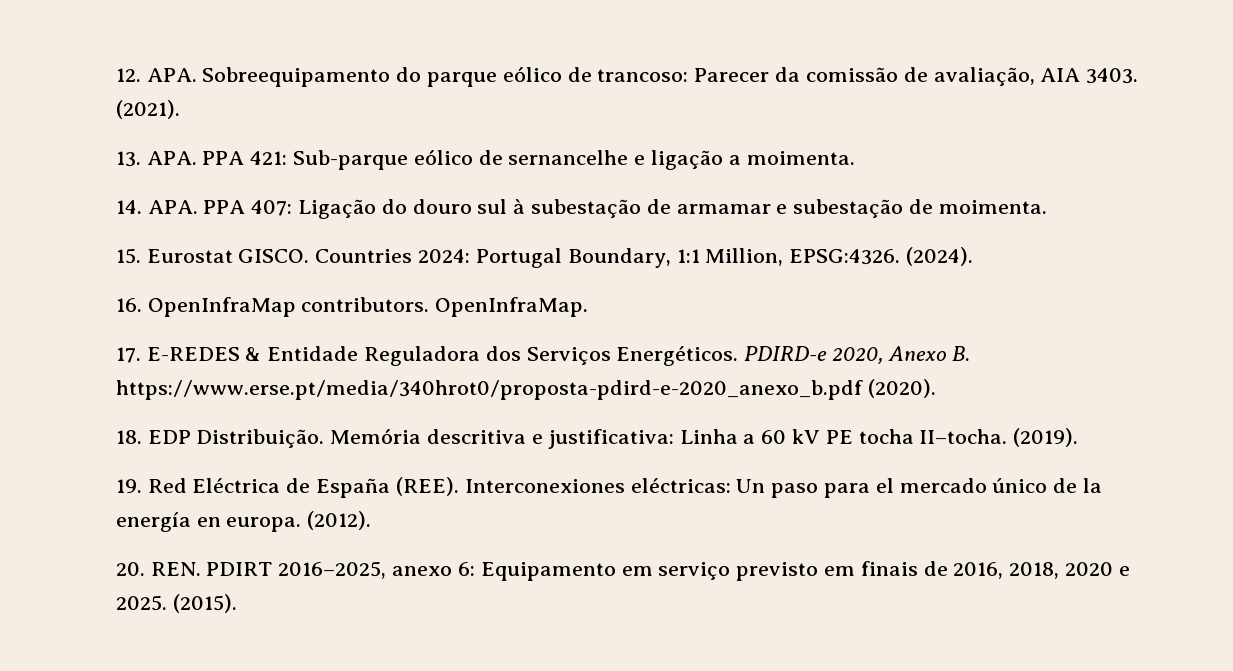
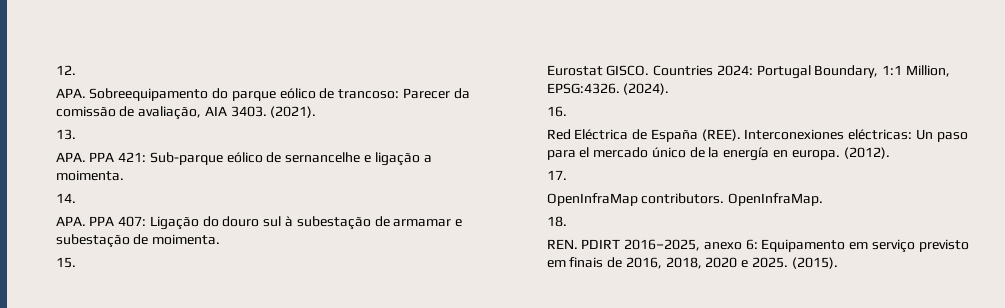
- 12. APA. Sobreequipamento do parque eólico de trancoso: Parecer da comissão de avaliação, AIA 3403.
+ 12.
+ APA. Sobreequipamento do parque eólico de trancoso: Parecer da comissão de avaliação, AIA 3403.
- 13. APA. PPA 421: Sub-parque eólico de sernancelhe e ligação a moimenta.
+ 13.
+ APA. PPA 421: Sub-parque eólico de sernancelhe e ligação a moimenta.
- 14. APA. PPA 407: Ligação do douro sul à subestação de armamar e subestação de moimenta.
+ 14.
+ APA. PPA 407: Ligação do douro sul à subestação de armamar e subestação de moimenta.
- 15. Eurostat GISCO.
+ 15.
+ Eurostat GISCO.
- 16. OpenInfraMap contributors. OpenInfraMap.
- 17. E-REDES & Entidade Reguladora dos Serviços Energéticos. PDIRD-e 2020, Anexo B. https://www.erse.pt/media/340hrot0/proposta-pdird-e-2020_anexo_b.pdf (2020).
- 18. EDP Distribuição. Memória descritiva e justificativa: Linha a 60 kV PE tocha II–tocha. (2019).
- 19. Red Eléctrica de España (REE).
+ 16.
+ Red Eléctrica de España (REE).
- 20. REN. PDIRT 2016–2025, anexo 6: Equipamento em serviço previsto em finais de 2016, 2018, 2020 e 2025.
+ 17.
+ OpenInfraMap contributors. OpenInfraMap.
+ 18.
+ REN. PDIRT 2016–2025, anexo 6: Equipamento em serviço previsto em finais de 2016, 2018, 2020 e 2025.

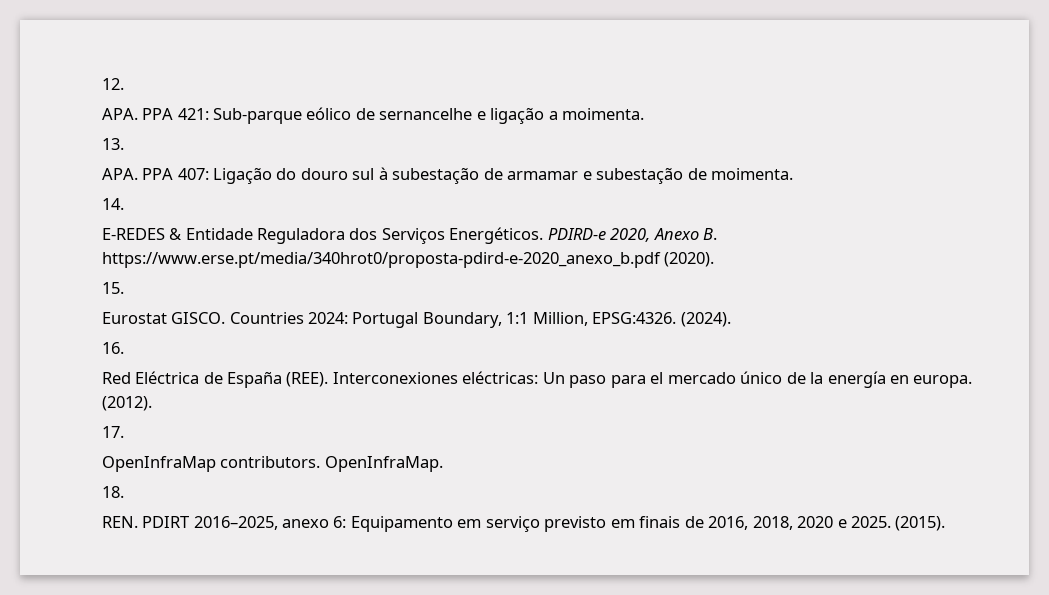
- APA. Sobreequipamento do parque eólico de trancoso: Parecer da comissão de avaliação, AIA 3403. (2021).
- 13.
- 14.
+ 13.
+ 14.
+ E-REDES & Entidade Reguladora dos Serviços Energéticos. PDIRD-e 2020, Anexo B. https://www.erse.pt/media/340hrot0/proposta-pdird-e-2020_anexo_b.pdf (2020).

